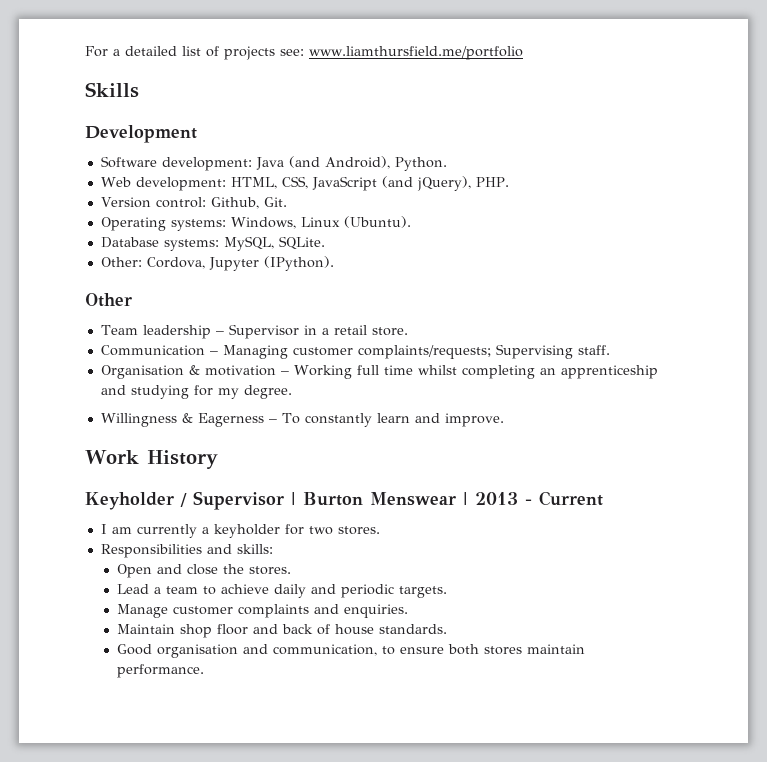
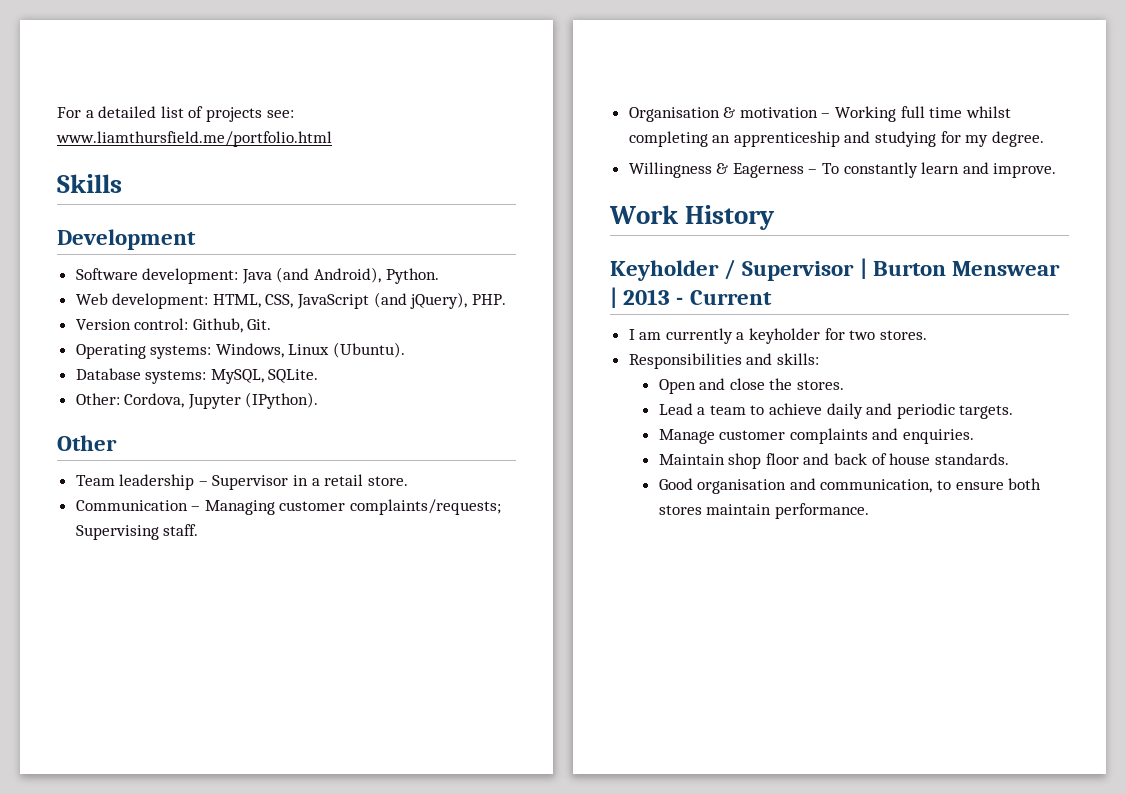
- For a detailed list of projects see: www.liamthursfield.me/portfolio
+ For a detailed list of projects see: www.liamthursfield.me/portfolio.html

